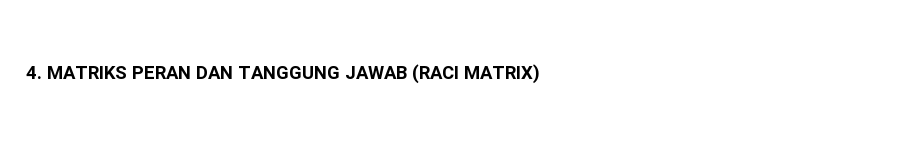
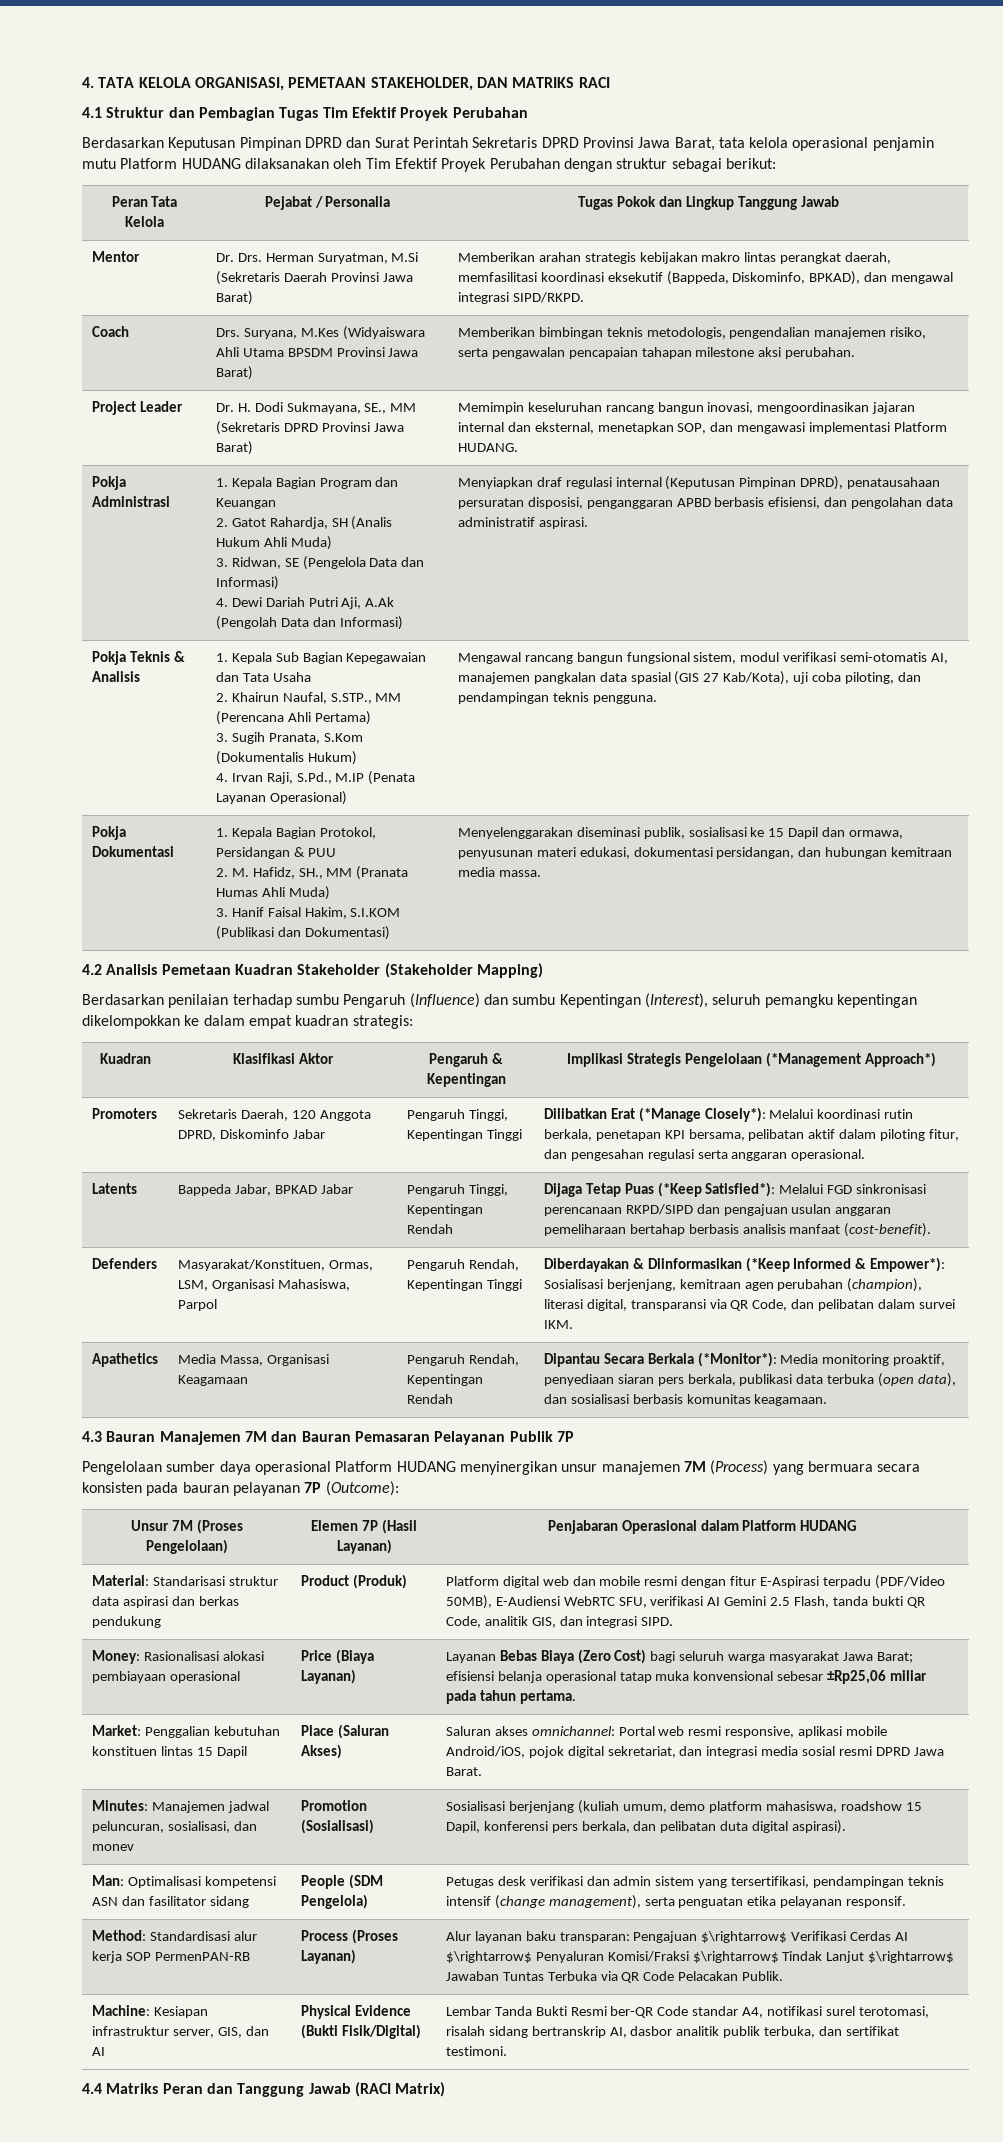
- 4. MATRIKS PERAN DAN TANGGUNG JAWAB (RACI MATRIX)
+ 4. TATA KELOLA ORGANISASI, PEMETAAN STAKEHOLDER, DAN MATRIKS RACI
+ 4.1 Struktur dan Pembagian Tugas Tim Efektif Proyek Perubahan
+ Berdasarkan Keputusan Pimpinan DPRD dan Surat Perintah Sekretaris DPRD Provinsi Jawa Barat, tata kelola operasional penjamin mutu Platform HUDANG dilaksanakan oleh Tim Efektif Proyek Perubahan dengan struktur sebagai berikut:
+ Peran Tata Kelola | Pejabat / Personalia | Tugas Pokok dan Lingkup Tanggung Jawab
+ Mentor | Dr. Drs. Herman Suryatman, M.Si (Sekretaris Daerah Provinsi Jawa Barat) | Memberikan arahan strategis kebijakan makro lintas perangkat daerah, memfasilitasi koordinasi eksekutif (Bappeda, Diskominfo, BPKAD), dan mengawal integrasi SIPD/RKPD.
+ Coach | Drs. Suryana, M.Kes (Widyaiswara Ahli Utama BPSDM Provinsi Jawa Barat) | Memberikan bimbingan teknis metodologis, pengendalian manajemen risiko, serta pengawalan pencapaian tahapan milestone aksi perubahan.
+ Project Leader | Dr. H. Dodi Sukmayana, SE., MM (Sekretaris DPRD Provinsi Jawa Barat) | Memimpin keseluruhan rancang bangun inovasi, mengoordinasikan jajaran internal dan eksternal, menetapkan SOP, dan mengawasi implementasi Platform HUDANG.
+ Pokja Administrasi | 1. Kepala Bagian Program dan Keuangan
+ 2. Gatot Rahardja, SH (Analis Hukum Ahli Muda)
+ 3. Ridwan, SE (Pengelola Data dan Informasi)
+ 4. Dewi Dariah Putri Aji, A.Ak (Pengolah Data dan Informasi) | Menyiapkan draf regulasi internal (Keputusan Pimpinan DPRD), penatausahaan persuratan disposisi, penganggaran APBD berbasis efisiensi, dan pengolahan data administratif aspirasi.
+ Pokja Teknis & Analisis | 1. Kepala Sub Bagian Kepegawaian dan Tata Usaha
+ 2. Khairun Naufal, S.STP., MM (Perencana Ahli Pertama)
+ 3. Sugih Pranata, S.Kom (Dokumentalis Hukum)
+ 4. Irvan Raji, S.Pd., M.IP (Penata Layanan Operasional) | Mengawal rancang bangun fungsional sistem, modul verifikasi semi-otomatis AI, manajemen pangkalan data spasial (GIS 27 Kab/Kota), uji coba piloting, dan pendampingan teknis pengguna.
+ Pokja Dokumentasi | 1. Kepala Bagian Protokol, Persidangan & PUU
+ 2. M. Hafidz, SH., MM (Pranata Humas Ahli Muda)
+ 3. Hanif Faisal Hakim, S.I.KOM (Publikasi dan Dokumentasi) | Menyelenggarakan diseminasi publik, sosialisasi ke 15 Dapil dan ormawa, penyusunan materi edukasi, dokumentasi persidangan, dan hubungan kemitraan media massa.
+ 4.2 Analisis Pemetaan Kuadran Stakeholder (Stakeholder Mapping)
+ Berdasarkan penilaian terhadap sumbu Pengaruh (Influence) dan sumbu Kepentingan (Interest), seluruh pemangku kepentingan dikelompokkan ke dalam empat kuadran strategis:
+ Kuadran | Klasifikasi Aktor | Pengaruh & Kepentingan | Implikasi Strategis Pengelolaan (*Management Approach*)
+ Promoters | Sekretaris Daerah, 120 Anggota DPRD, Diskominfo Jabar | Pengaruh Tinggi, Kepentingan Tinggi | Dilibatkan Erat (*Manage Closely*): Melalui koordinasi rutin berkala, penetapan KPI bersama, pelibatan aktif dalam piloting fitur, dan pengesahan regulasi serta anggaran operasional.
+ Latents | Bappeda Jabar, BPKAD Jabar | Pengaruh Tinggi, Kepentingan Rendah | Dijaga Tetap Puas (*Keep Satisfied*): Melalui FGD sinkronisasi perencanaan RKPD/SIPD dan pengajuan usulan anggaran pemeliharaan bertahap berbasis analisis manfaat (cost-benefit).
+ Defenders | Masyarakat/Konstituen, Ormas, LSM, Organisasi Mahasiswa, Parpol | Pengaruh Rendah, Kepentingan Tinggi | Diberdayakan & Diinformasikan (*Keep Informed & Empower*): Sosialisasi berjenjang, kemitraan agen perubahan (champion), literasi digital, transparansi via QR Code, dan pelibatan dalam survei IKM.
+ Apathetics | Media Massa, Organisasi Keagamaan | Pengaruh Rendah, Kepentingan Rendah | Dipantau Secara Berkala (*Monitor*): Media monitoring proaktif, penyediaan siaran pers berkala, publikasi data terbuka (open data), dan sosialisasi berbasis komunitas keagamaan.
+ 4.3 Bauran Manajemen 7M dan Bauran Pemasaran Pelayanan Publik 7P
+ Pengelolaan sumber daya operasional Platform HUDANG menyinergikan unsur manajemen 7M (Process) yang bermuara secara konsisten pada bauran pelayanan 7P (Outcome):
+ Unsur 7M (Proses Pengelolaan) | Elemen 7P (Hasil Layanan) | Penjabaran Operasional dalam Platform HUDANG
+ Material: Standarisasi struktur data aspirasi dan berkas pendukung | Product (Produk) | Platform digital web dan mobile resmi dengan fitur E-Aspirasi terpadu (PDF/Video 50MB), E-Audiensi WebRTC SFU, verifikasi AI Gemini 2.5 Flash, tanda bukti QR Code, analitik GIS, dan integrasi SIPD.
+ Money: Rasionalisasi alokasi pembiayaan operasional | Price (Biaya Layanan) | Layanan Bebas Biaya (Zero Cost) bagi seluruh warga masyarakat Jawa Barat; efisiensi belanja operasional tatap muka konvensional sebesar ±Rp25,06 miliar pada tahun pertama.
+ Market: Penggalian kebutuhan konstituen lintas 15 Dapil | Place (Saluran Akses) | Saluran akses omnichannel: Portal web resmi responsive, aplikasi mobile Android/iOS, pojok digital sekretariat, dan integrasi media sosial resmi DPRD Jawa Barat.
+ Minutes: Manajemen jadwal peluncuran, sosialisasi, dan monev | Promotion (Sosialisasi) | Sosialisasi berjenjang (kuliah umum, demo platform mahasiswa, roadshow 15 Dapil, konferensi pers berkala, dan pelibatan duta digital aspirasi).
+ Man: Optimalisasi kompetensi ASN dan fasilitator sidang | People (SDM Pengelola) | Petugas desk verifikasi dan admin sistem yang tersertifikasi, pendampingan teknis intensif (change management), serta penguatan etika pelayanan responsif.
+ Method: Standardisasi alur kerja SOP PermenPAN-RB | Process (Proses Layanan) | Alur layanan baku transparan: Pengajuan $\rightarrow$ Verifikasi Cerdas AI $\rightarrow$ Penyaluran Komisi/Fraksi $\rightarrow$ Tindak Lanjut $\rightarrow$ Jawaban Tuntas Terbuka via QR Code Pelacakan Publik.
+ Machine: Kesiapan infrastruktur server, GIS, dan AI | Physical Evidence (Bukti Fisik/Digital) | Lembar Tanda Bukti Resmi ber-QR Code standar A4, notifikasi surel terotomasi, risalah sidang bertranskrip AI, dasbor analitik publik terbuka, dan sertifikat testimoni.
+ 4.4 Matriks Peran dan Tanggung Jawab (RACI Matrix)

